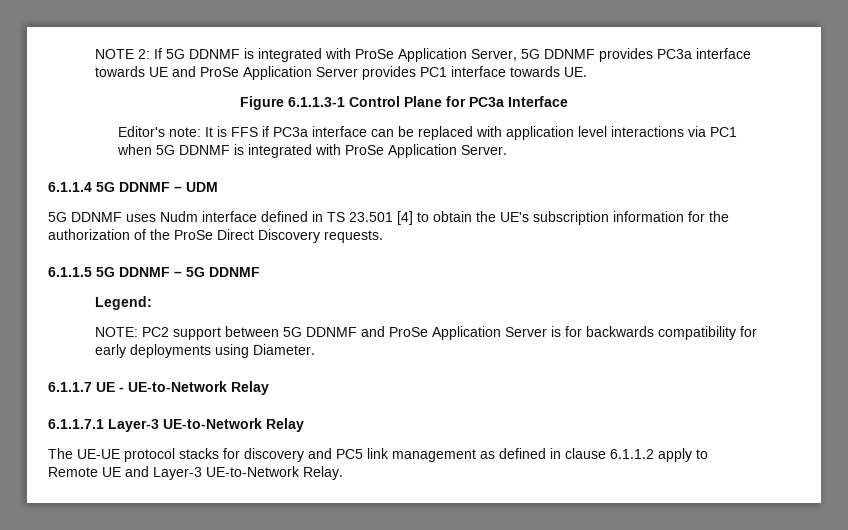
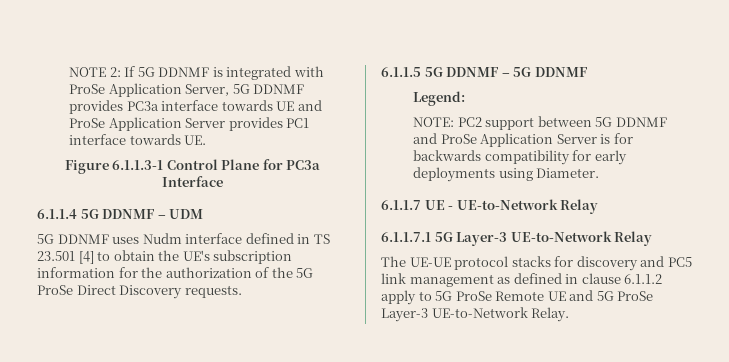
- Editor's note: It is FFS if PC3a interface can be replaced with application level interactions via PC1 when 5G DDNMF is integrated with ProSe Application Server.
- 5G DDNMF uses Nudm interface defined in TS 23.501 [4] to obtain the UE's subscription information for the authorization of the ProSe Direct Discovery requests.
+ 5G DDNMF uses Nudm interface defined in TS 23.501 [4] to obtain the UE's subscription information for the authorization of the 5G ProSe Direct Discovery requests.
- 6.1.1.7.1 Layer-3 UE-to-Network Relay
+ 6.1.1.7.1 5G Layer-3 UE-to-Network Relay
- The UE-UE protocol stacks for discovery and PC5 link management as defined in clause 6.1.1.2 apply to Remote UE and Layer-3 UE-to-Network Relay.
+ The UE-UE protocol stacks for discovery and PC5 link management as defined in clause 6.1.1.2 apply to 5G ProSe Remote UE and 5G ProSe Layer-3 UE-to-Network Relay.

